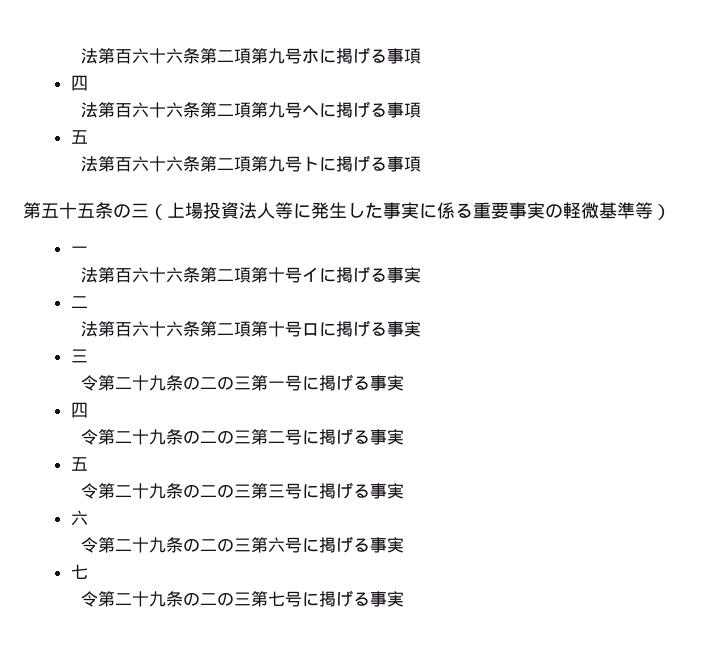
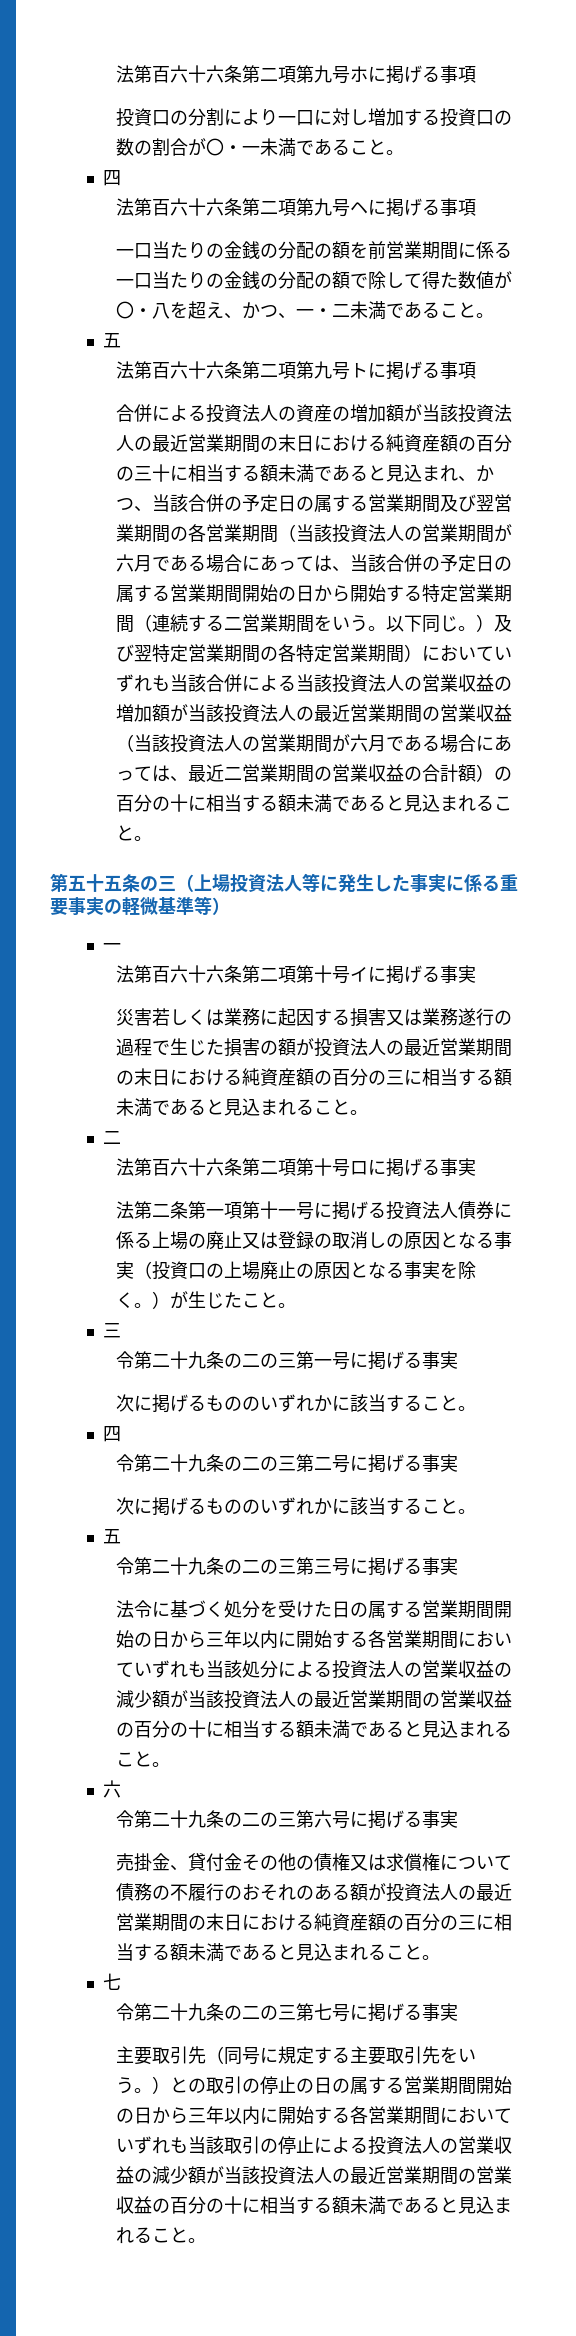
+ 投資口の分割により一口に対し増加する投資口の数の割合が〇・一未満であること。
+ 一口当たりの金銭の分配の額を前営業期間に係る一口当たりの金銭の分配の額で除して得た数値が〇・八を超え、かつ、一・二未満であること。
+ 合併による投資法人の資産の増加額が当該投資法人の最近営業期間の末日における純資産額の百分の三十に相当する額未満であると見込まれ、かつ、当該合併の予定日の属する営業期間及び翌営業期間の各営業期間（当該投資法人の営業期間が六月である場合にあっては、当該合併の予定日の属する営業期間開始の日から開始する特定営業期間（連続する二営業期間をいう。以下同じ。）及び翌特定営業期間の各特定営業期間）においていずれも当該合併による当該投資法人の営業収益の増加額が当該投資法人の最近営業期間の営業収益（当該投資法人の営業期間が六月である場合にあっては、最近二営業期間の営業収益の合計額）の百分の十に相当する額未満であると見込まれること。
+ 災害若しくは業務に起因する損害又は業務遂行の過程で生じた損害の額が投資法人の最近営業期間の末日における純資産額の百分の三に相当する額未満であると見込まれること。
+ 法第二条第一項第十一号に掲げる投資法人債券に係る上場の廃止又は登録の取消しの原因となる事実（投資口の上場廃止の原因となる事実を除く。）が生じたこと。
  令第二十九条の二の三第一号に掲げる事実
+ 次に掲げるもののいずれかに該当すること。
  令第二十九条の二の三第二号に掲げる事実
+ 次に掲げるもののいずれかに該当すること。
+ 法令に基づく処分を受けた日の属する営業期間開始の日から三年以内に開始する各営業期間においていずれも当該処分による投資法人の営業収益の減少額が当該投資法人の最近営業期間の営業収益の百分の十に相当する額未満であると見込まれること。
+ 売掛金、貸付金その他の債権又は求償権について債務の不履行のおそれのある額が投資法人の最近営業期間の末日における純資産額の百分の三に相当する額未満であると見込まれること。
+ 主要取引先（同号に規定する主要取引先をいう。）との取引の停止の日の属する営業期間開始の日から三年以内に開始する各営業期間においていずれも当該取引の停止による投資法人の営業収益の減少額が当該投資法人の最近営業期間の営業収益の百分の十に相当する額未満であると見込まれること。

